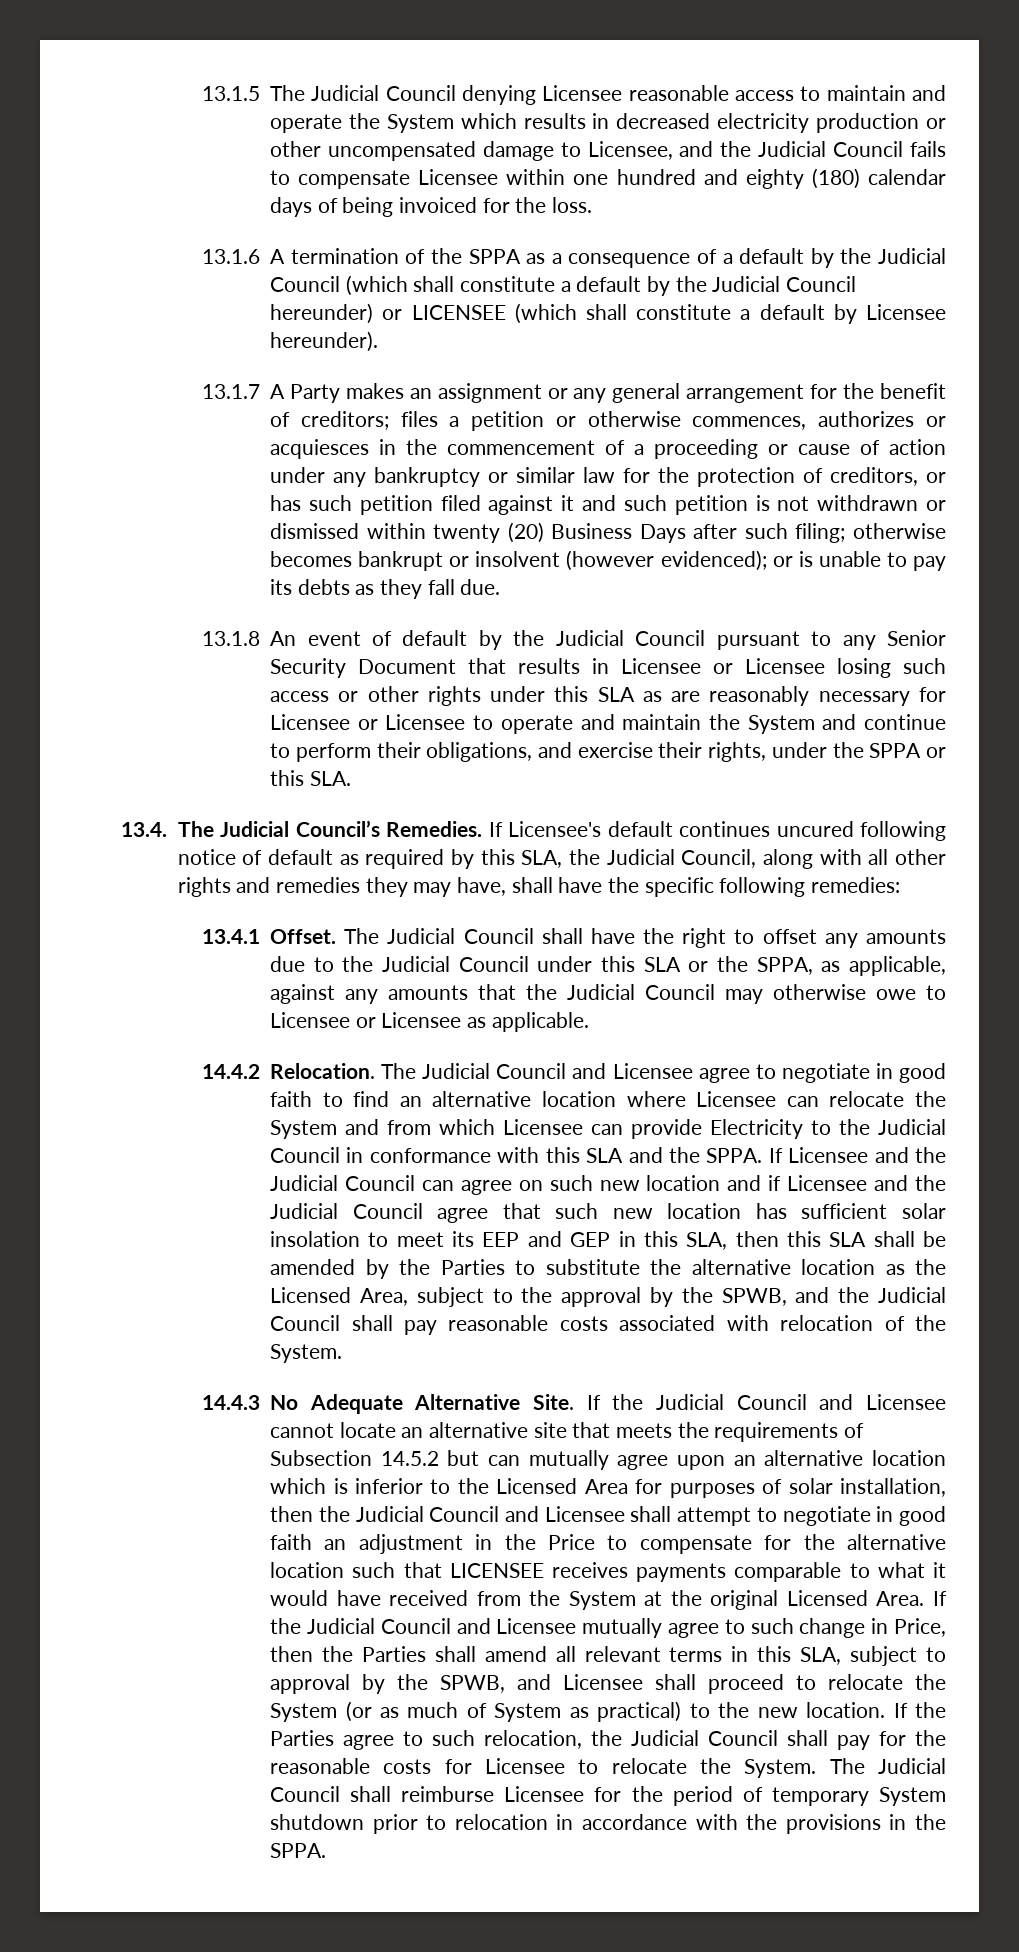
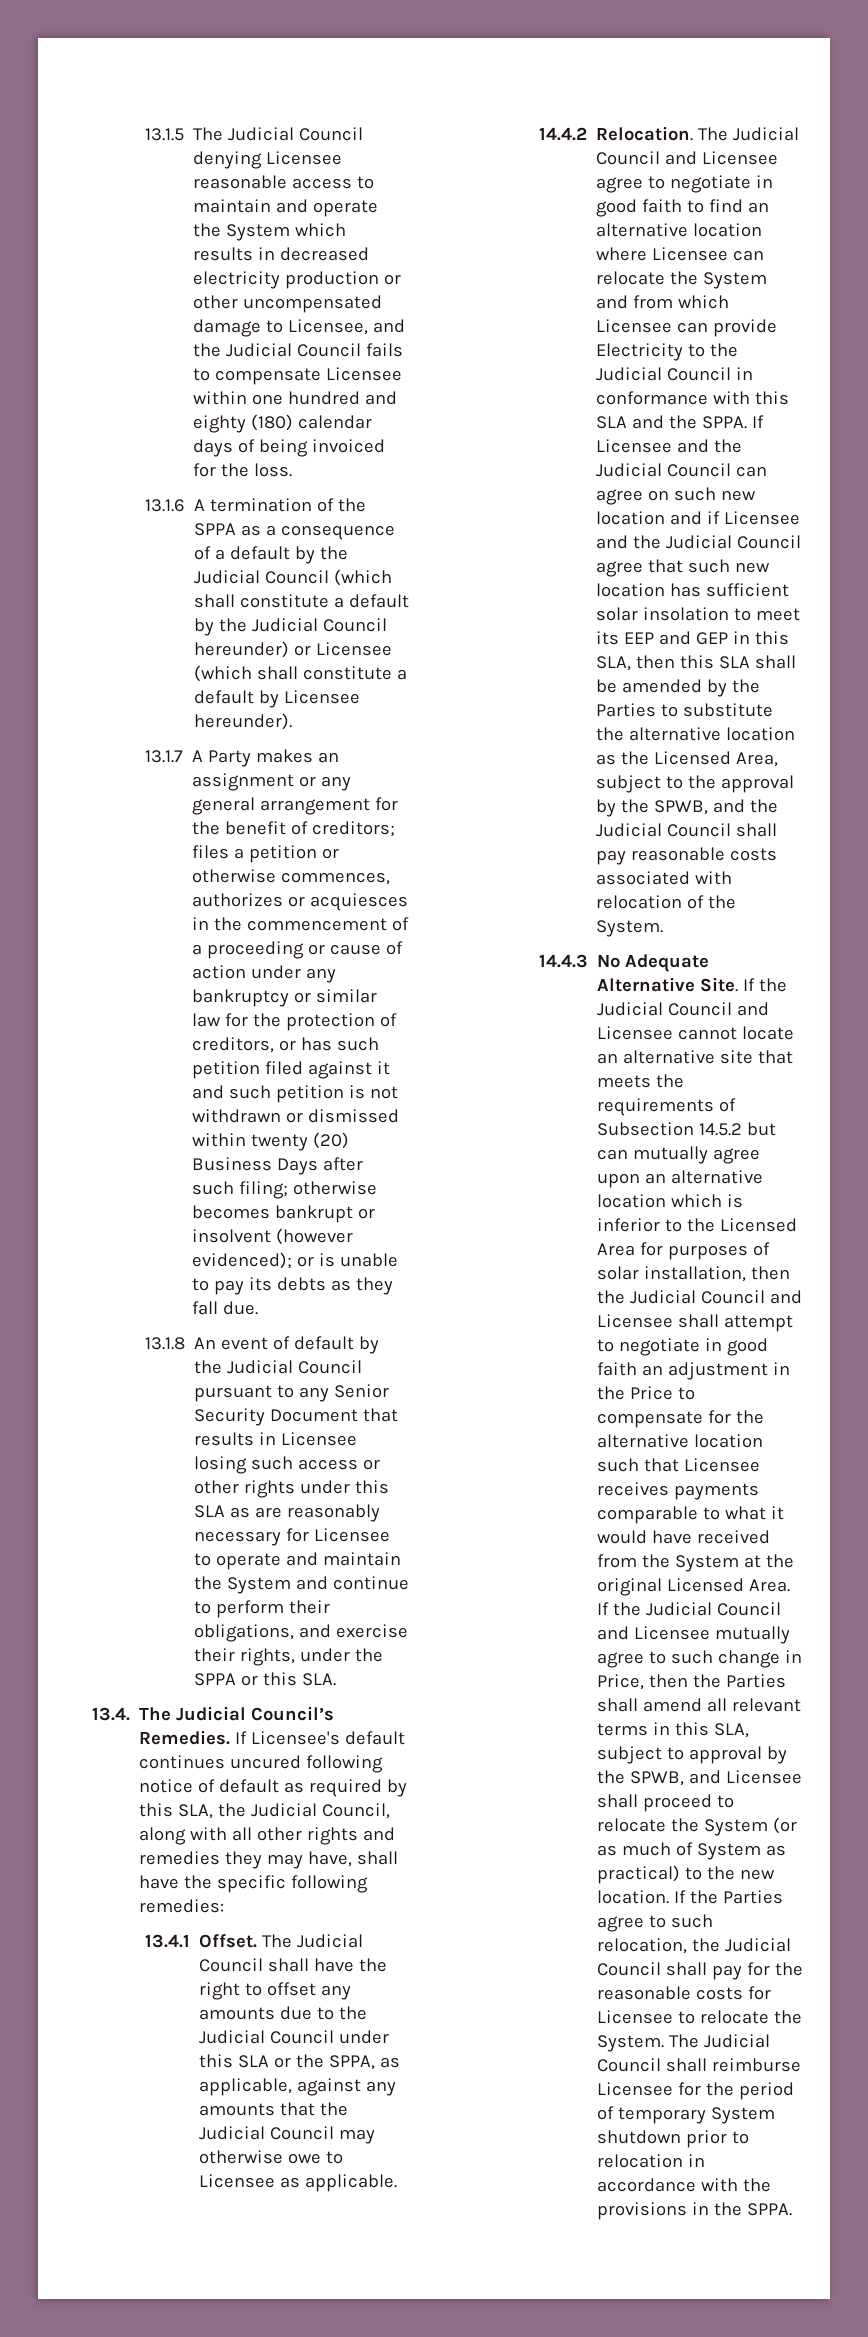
- 13.1.6 A termination of the SPPA as a consequence of a default by the Judicial Council (which shall constitute a default by the Judicial Council hereunder) or LICENSEE (which shall constitute a default by Licensee hereunder).
+ 13.1.6 A termination of the SPPA as a consequence of a default by the Judicial Council (which shall constitute a default by the Judicial Council hereunder) or Licensee (which shall constitute a default by Licensee hereunder).
- 13.1.8 An event of default by the Judicial Council pursuant to any Senior Security Document that results in Licensee or Licensee losing such access or other rights under this SLA as are reasonably necessary for Licensee or Licensee to operate and maintain the System and continue to perform their obligations, and exercise their rights, under the SPPA or this SLA.
+ 13.1.8 An event of default by the Judicial Council pursuant to any Senior Security Document that results in Licensee losing such access or other rights under this SLA as are reasonably necessary for Licensee to operate and maintain the System and continue to perform their obligations, and exercise their rights, under the SPPA or this SLA.
- The Judicial Council shall have the right to offset any amounts due to the Judicial Council under this SLA or the SPPA, as applicable, against any amounts that the Judicial Council may otherwise owe to Licensee or Licensee as applicable.
+ The Judicial Council shall have the right to offset any amounts due to the Judicial Council under this SLA or the SPPA, as applicable, against any amounts that the Judicial Council may otherwise owe to Licensee as applicable.
- If the Judicial Council and Licensee cannot locate an alternative site that meets the requirements of Subsection 14.5.2 but can mutually agree upon an alternative location which is inferior to the Licensed Area for purposes of solar installation, then the Judicial Council and Licensee shall attempt to negotiate in good faith an adjustment in the Price to compensate for the alternative location such that LICENSEE receives payments comparable to what it would have received from the System at the original Licensed Area.
+ If the Judicial Council and Licensee cannot locate an alternative site that meets the requirements of Subsection 14.5.2 but can mutually agree upon an alternative location which is inferior to the Licensed Area for purposes of solar installation, then the Judicial Council and Licensee shall attempt to negotiate in good faith an adjustment in the Price to compensate for the alternative location such that Licensee receives payments comparable to what it would have received from the System at the original Licensed Area.

